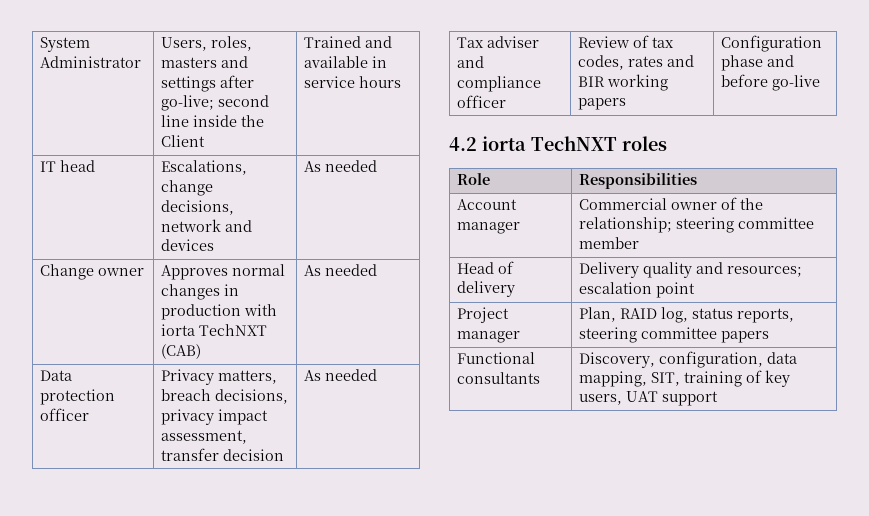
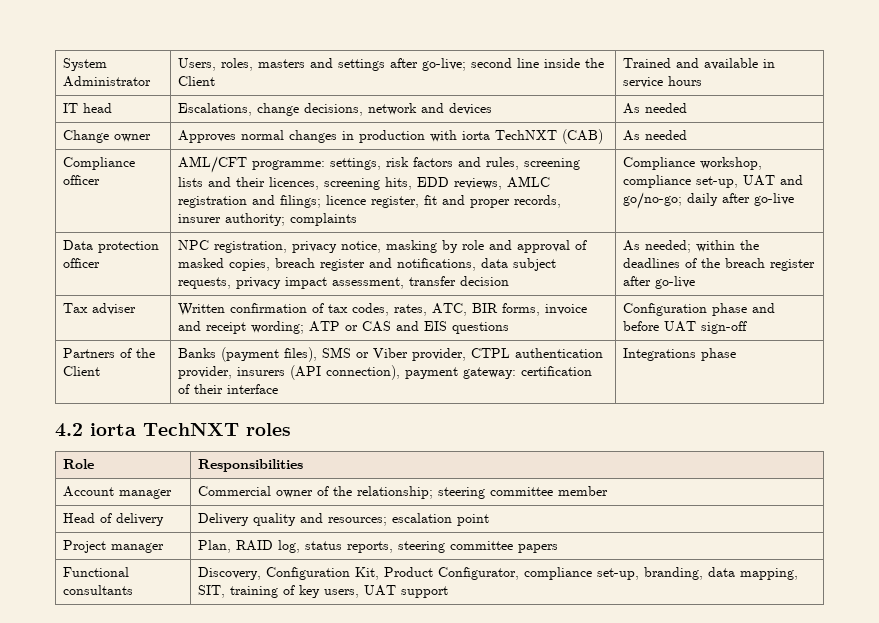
- Data protection officer | Privacy matters, breach decisions, privacy impact assessment, transfer decision | As needed
- Tax adviser and compliance officer | Review of tax codes, rates and BIR working papers | Configuration phase and before go-live
+ Compliance officer | AML/CFT programme: settings, risk factors and rules, screening lists and their licences, screening hits, EDD reviews, AMLC registration and filings; licence register, fit and proper records, insurer authority; complaints | Compliance workshop, compliance set-up, UAT and go/no-go; daily after go-live
+ Data protection officer | NPC registration, privacy notice, masking by role and approval of masked copies, breach register and notifications, data subject requests, privacy impact assessment, transfer decision | As needed; within the deadlines of the breach register after go-live
+ Tax adviser | Written confirmation of tax codes, rates, ATC, BIR forms, invoice and receipt wording; ATP or CAS and EIS questions | Configuration phase and before UAT sign-off
+ Partners of the Client | Banks (payment files), SMS or Viber provider, CTPL authentication provider, insurers (API connection), payment gateway: certification of their interface | Integrations phase
- Functional consultants | Discovery, configuration, data mapping, SIT, training of key users, UAT support
+ Functional consultants | Discovery, Configuration Kit, Product Configurator, compliance set-up, branding, data mapping, SIT, training of key users, UAT support

